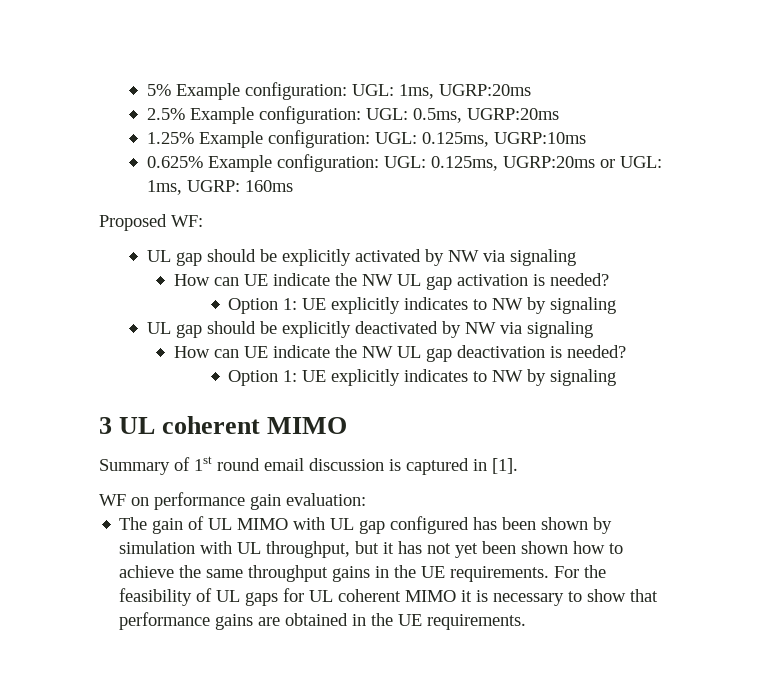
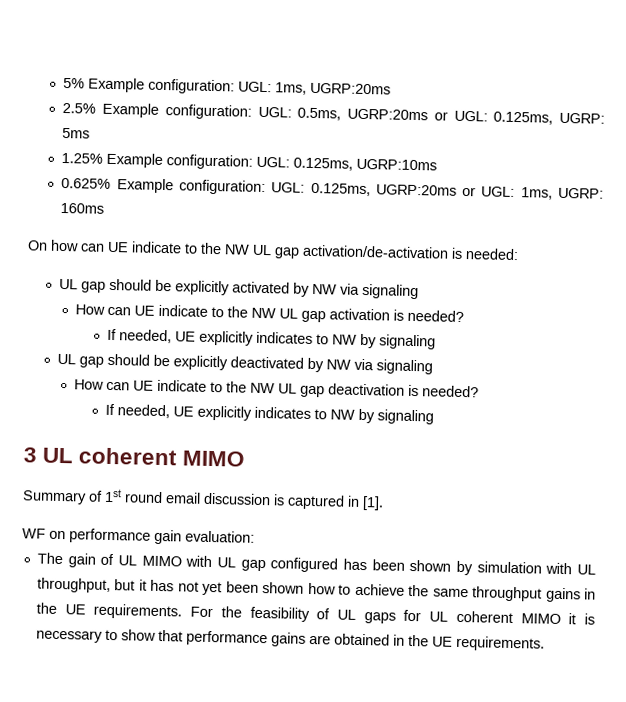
- 2.5% Example configuration: UGL: 0.5ms, UGRP:20ms
+ 2.5% Example configuration: UGL: 0.5ms, UGRP:20ms or UGL: 0.125ms, UGRP: 5ms
- Proposed WF:
+ On how can UE indicate to the NW UL gap activation/de-activation is needed:
- How can UE indicate the NW UL gap activation is needed?
- Option 1: UE explicitly indicates to NW by signaling
+ How can UE indicate to the NW UL gap activation is needed?
+ If needed, UE explicitly indicates to NW by signaling
- How can UE indicate the NW UL gap deactivation is needed?
- Option 1: UE explicitly indicates to NW by signaling
+ How can UE indicate to the NW UL gap deactivation is needed?
+ If needed, UE explicitly indicates to NW by signaling

